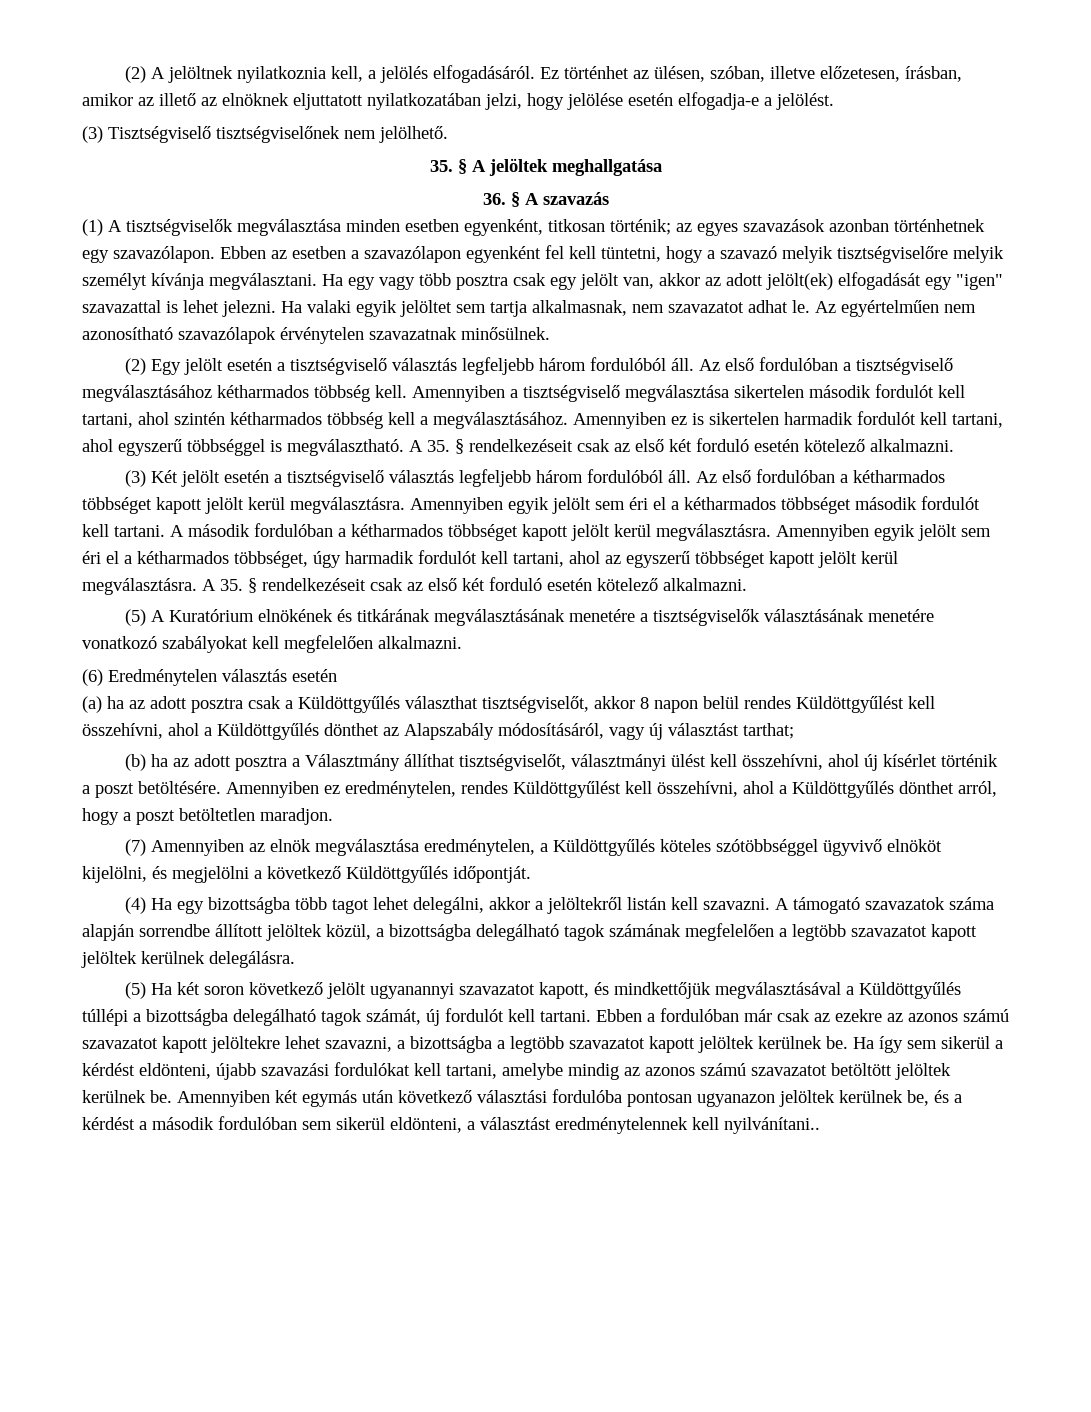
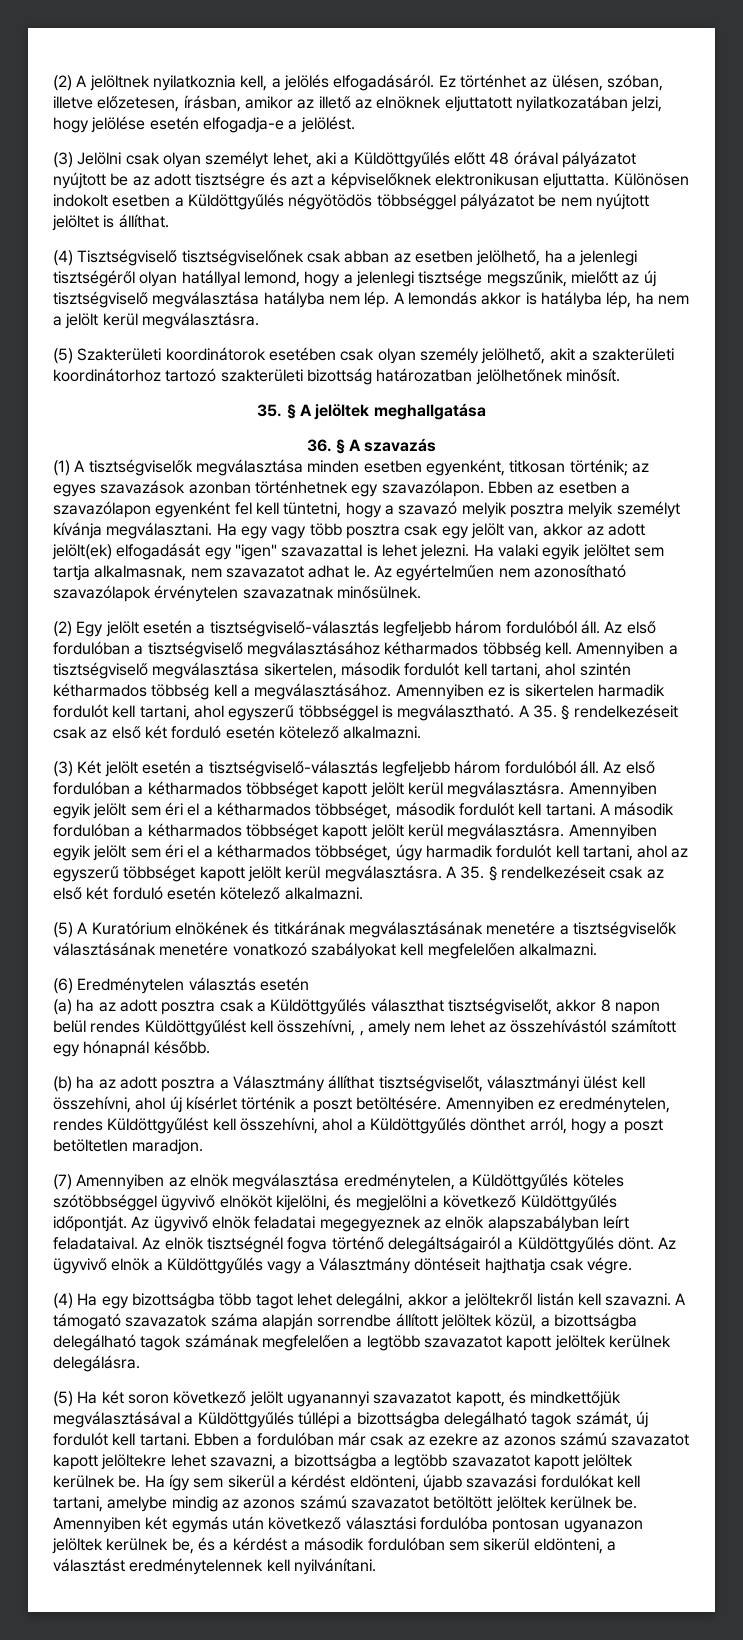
- (3) Tisztségviselő tisztségviselőnek nem jelölhető.
+ (3) Jelölni csak olyan személyt lehet, aki a Küldöttgyűlés előtt 48 órával pályázatot nyújtott be az adott tisztségre és azt a képviselőknek elektronikusan eljuttatta. Különösen indokolt esetben a Küldöttgyűlés négyötödös többséggel pályázatot be nem nyújtott jelöltet is állíthat.
+ (4) Tisztségviselő tisztségviselőnek csak abban az esetben jelölhető, ha a jelenlegi tisztségéről olyan hatállyal lemond, hogy a jelenlegi tisztsége megszűnik, mielőtt az új tisztségviselő megválasztása hatályba nem lép. A lemondás akkor is hatályba lép, ha nem a jelölt kerül megválasztásra.
+ (5) Szakterületi koordinátorok esetében csak olyan személy jelölhető, akit a szakterületi koordinátorhoz tartozó szakterületi bizottság határozatban jelölhetőnek minősít.
- Ebben az esetben a szavazólapon egyenként fel kell tüntetni, hogy a szavazó melyik tisztségviselőre melyik személyt kívánja megválasztani.
+ Ebben az esetben a szavazólapon egyenként fel kell tüntetni, hogy a szavazó melyik posztra melyik személyt kívánja megválasztani.
- (2) Egy jelölt esetén a tisztségviselő választás legfeljebb három fordulóból áll.
+ (2) Egy jelölt esetén a tisztségviselő-választás legfeljebb három fordulóból áll.
- Amennyiben a tisztségviselő megválasztása sikertelen második fordulót kell tartani, ahol szintén kétharmados többség kell a megválasztásához.
+ Amennyiben a tisztségviselő megválasztása sikertelen, második fordulót kell tartani, ahol szintén kétharmados többség kell a megválasztásához.
- (3) Két jelölt esetén a tisztségviselő választás legfeljebb három fordulóból áll.
+ (3) Két jelölt esetén a tisztségviselő-választás legfeljebb három fordulóból áll.
- Amennyiben egyik jelölt sem éri el a kétharmados többséget második fordulót kell tartani.
+ Amennyiben egyik jelölt sem éri el a kétharmados többséget, második fordulót kell tartani.
- (a) ha az adott posztra csak a Küldöttgyűlés választhat tisztségviselőt, akkor 8 napon belül rendes Küldöttgyűlést kell összehívni, ahol a Küldöttgyűlés dönthet az Alapszabály módosításáról, vagy új választást tarthat;
+ (a) ha az adott posztra csak a Küldöttgyűlés választhat tisztségviselőt, akkor 8 napon belül rendes Küldöttgyűlést kell összehívni, , amely nem lehet az összehívástól számított egy hónapnál később.
+ Az ügyvivő elnök feladatai megegyeznek az elnök alapszabályban leírt feladataival. Az elnök tisztségnél fogva történő delegáltságairól a Küldöttgyűlés dönt. Az ügyvivő elnök a Küldöttgyűlés vagy a Választmány döntéseit hajthatja csak végre.
- Amennyiben két egymás után következő választási fordulóba pontosan ugyanazon jelöltek kerülnek be, és a kérdést a második fordulóban sem sikerül eldönteni, a választást eredménytelennek kell nyilvánítani..
+ Amennyiben két egymás után következő választási fordulóba pontosan ugyanazon jelöltek kerülnek be, és a kérdést a második fordulóban sem sikerül eldönteni, a választást eredménytelennek kell nyilvánítani.

